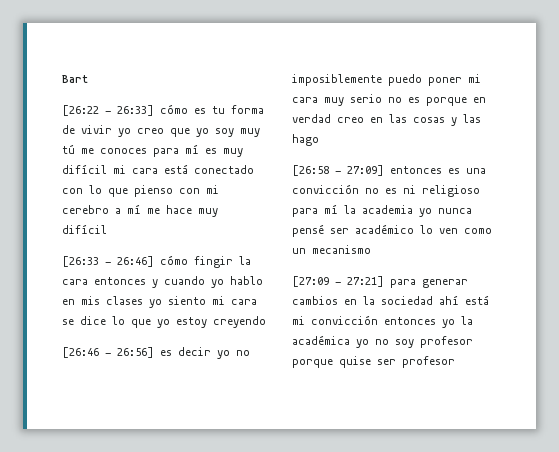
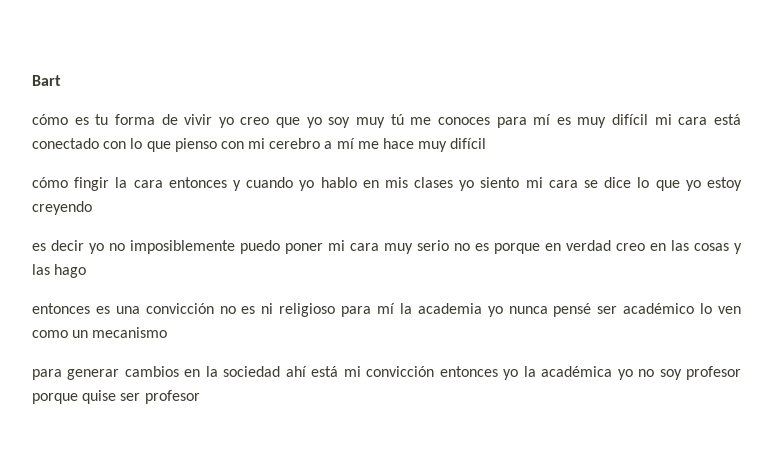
- [26:22 - 26:33] cómo es tu forma de vivir yo creo que yo soy muy tú me conoces para mí es muy difícil mi cara está conectado con lo que pienso con mi cerebro a mí me hace muy difícil
+ cómo es tu forma de vivir yo creo que yo soy muy tú me conoces para mí es muy difícil mi cara está conectado con lo que pienso con mi cerebro a mí me hace muy difícil
- [26:33 - 26:46] cómo fingir la cara entonces y cuando yo hablo en mis clases yo siento mi cara se dice lo que yo estoy creyendo
+ cómo fingir la cara entonces y cuando yo hablo en mis clases yo siento mi cara se dice lo que yo estoy creyendo
- [26:46 - 26:56] es decir yo no imposiblemente puedo poner mi cara muy serio no es porque en verdad creo en las cosas y las hago
+ es decir yo no imposiblemente puedo poner mi cara muy serio no es porque en verdad creo en las cosas y las hago
- [26:58 - 27:09] entonces es una convicción no es ni religioso para mí la academia yo nunca pensé ser académico lo ven como un mecanismo
+ entonces es una convicción no es ni religioso para mí la academia yo nunca pensé ser académico lo ven como un mecanismo
- [27:09 - 27:21] para generar cambios en la sociedad ahí está mi convicción entonces yo la académica yo no soy profesor porque quise ser profesor
+ para generar cambios en la sociedad ahí está mi convicción entonces yo la académica yo no soy profesor porque quise ser profesor

